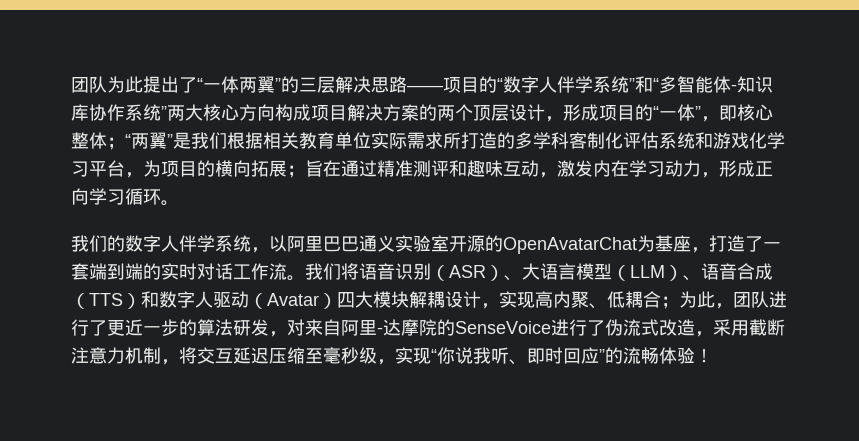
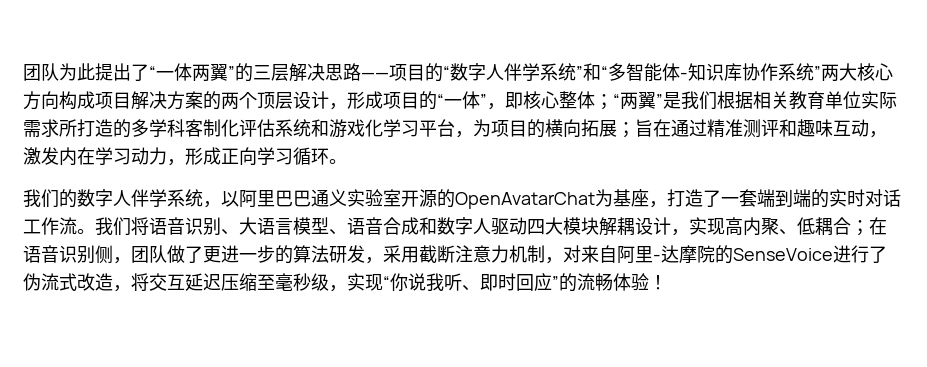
- 我们将语音识别（ASR）、大语言模型（LLM）、语音合成（TTS）和数字人驱动（Avatar）四大模块解耦设计，实现高内聚、低耦合；为此，团队进行了更近一步的算法研发，对来自阿里-达摩院的SenseVoice进行了伪流式改造，采用截断注意力机制，将交互延迟压缩至毫秒级，实现“你说我听、即时回应”的流畅体验！
+ 我们将语音识别、大语言模型、语音合成和数字人驱动四大模块解耦设计，实现高内聚、低耦合；在语音识别侧，团队做了更进一步的算法研发，采用截断注意力机制，对来自阿里-达摩院的SenseVoice进行了伪流式改造，将交互延迟压缩至毫秒级，实现“你说我听、即时回应”的流畅体验！

